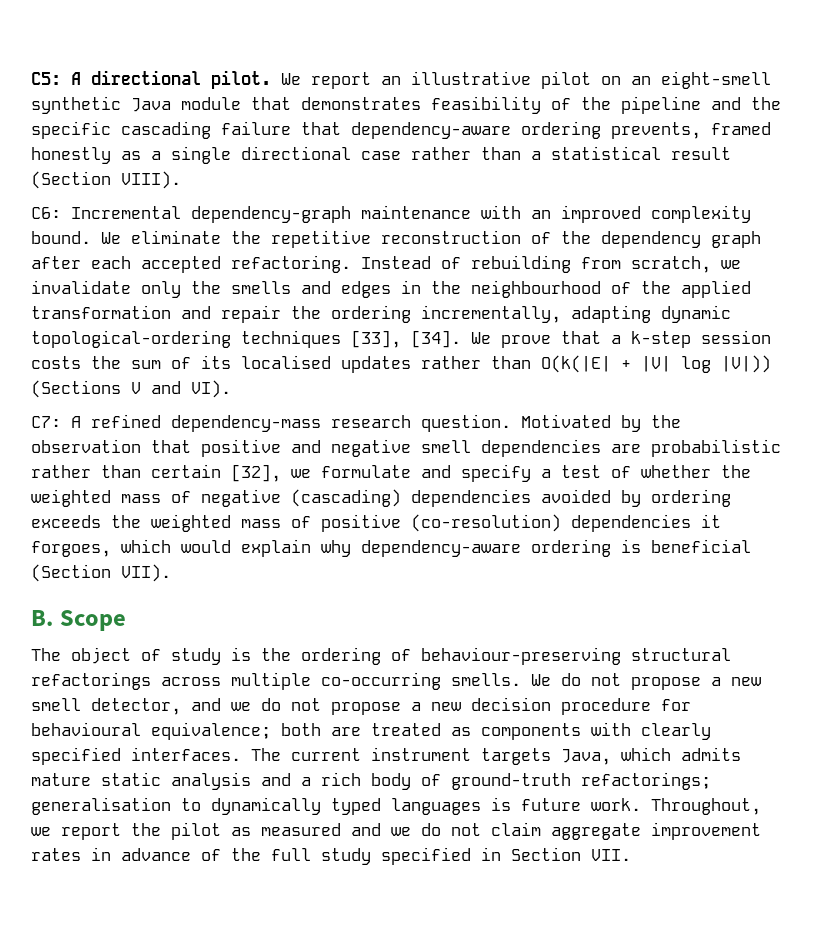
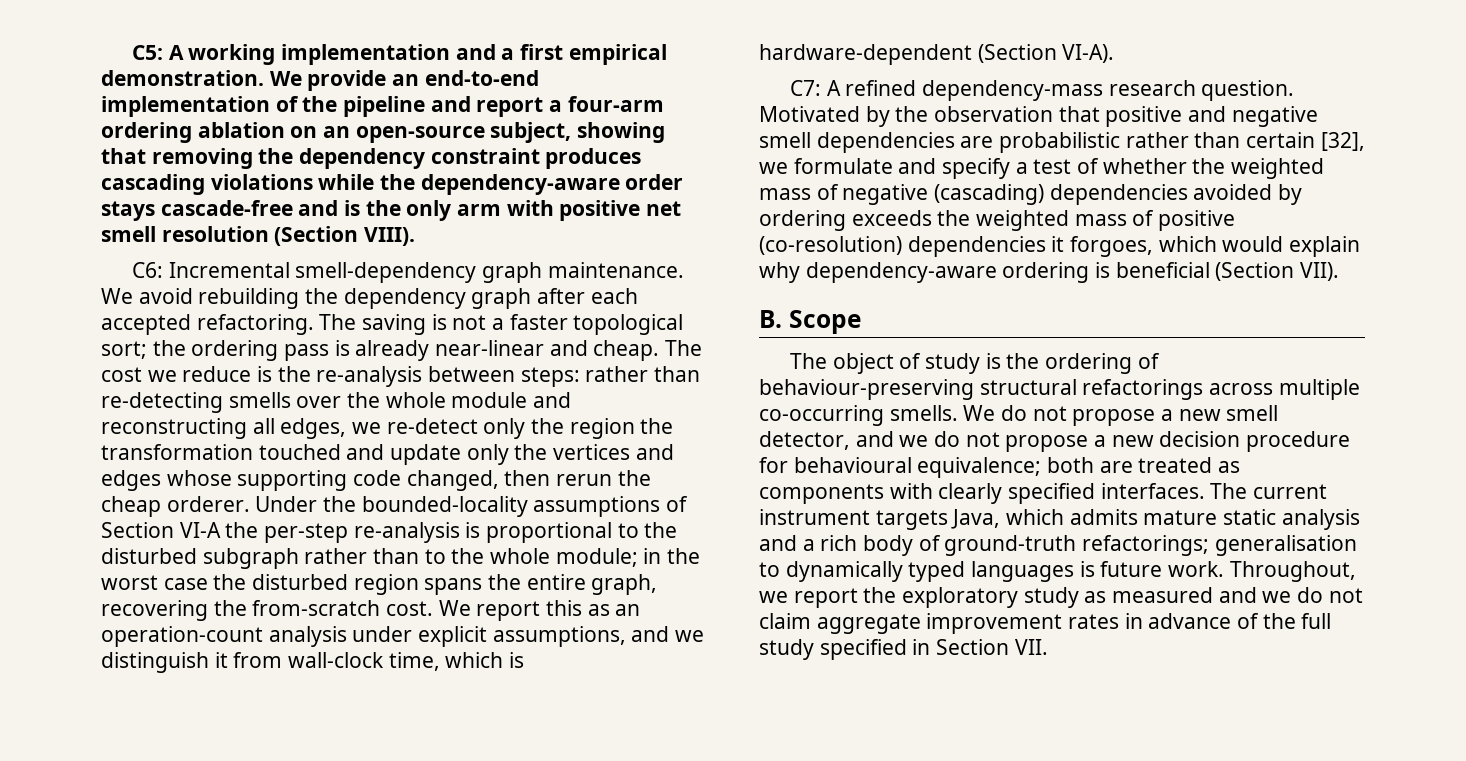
- C5: A directional pilot. We report an illustrative pilot on an eight-smell synthetic Java module that demonstrates feasibility of the pipeline and the specific cascading failure that dependency-aware ordering prevents, framed honestly as a single directional case rather than a statistical result (Section VIII).
- C6: Incremental dependency-graph maintenance with an improved complexity bound. We eliminate the repetitive reconstruction of the dependency graph after each accepted refactoring.
+ C5: A working implementation and a first empirical demonstration. We provide an end-to-end implementation of the pipeline and report a four-arm ordering ablation on an open-source subject, showing that removing the dependency constraint produces cascading violations while the dependency-aware order stays cascade-free and is the only arm with positive net smell resolution (Section VIII).
+ C6: Incremental smell-dependency graph maintenance. We avoid rebuilding the dependency graph after each accepted refactoring.
- Instead of rebuilding from scratch, we invalidate only the smells and edges in the neighbourhood of the applied transformation and repair the ordering incrementally, adapting dynamic topological-ordering techniques [33], [34]. We prove that a k-step session costs the sum of its localised updates rather than O(k(|E| + |V| log |V|)) (Sections V and VI).
+ The saving is not a faster topological sort; the ordering pass is already near-linear and cheap. The cost we reduce is the re-analysis between steps: rather than re-detecting smells over the whole module and reconstructing all edges, we re-detect only the region the transformation touched and update only the vertices and edges whose supporting code changed, then rerun the cheap orderer. Under the bounded-locality assumptions of Section VI-A the per-step re-analysis is proportional to the disturbed subgraph rather than to the whole module; in the worst case the disturbed region spans the entire graph, recovering the from-scratch cost. We report this as an operation-count analysis under explicit assumptions, and we distinguish it from wall-clock time, which is hardware-dependent (Section VI-A).
- Throughout, we report the pilot as measured and we do not claim aggregate improvement rates in advance of the full study specified in Section VII.
+ Throughout, we report the exploratory study as measured and we do not claim aggregate improvement rates in advance of the full study specified in Section VII.

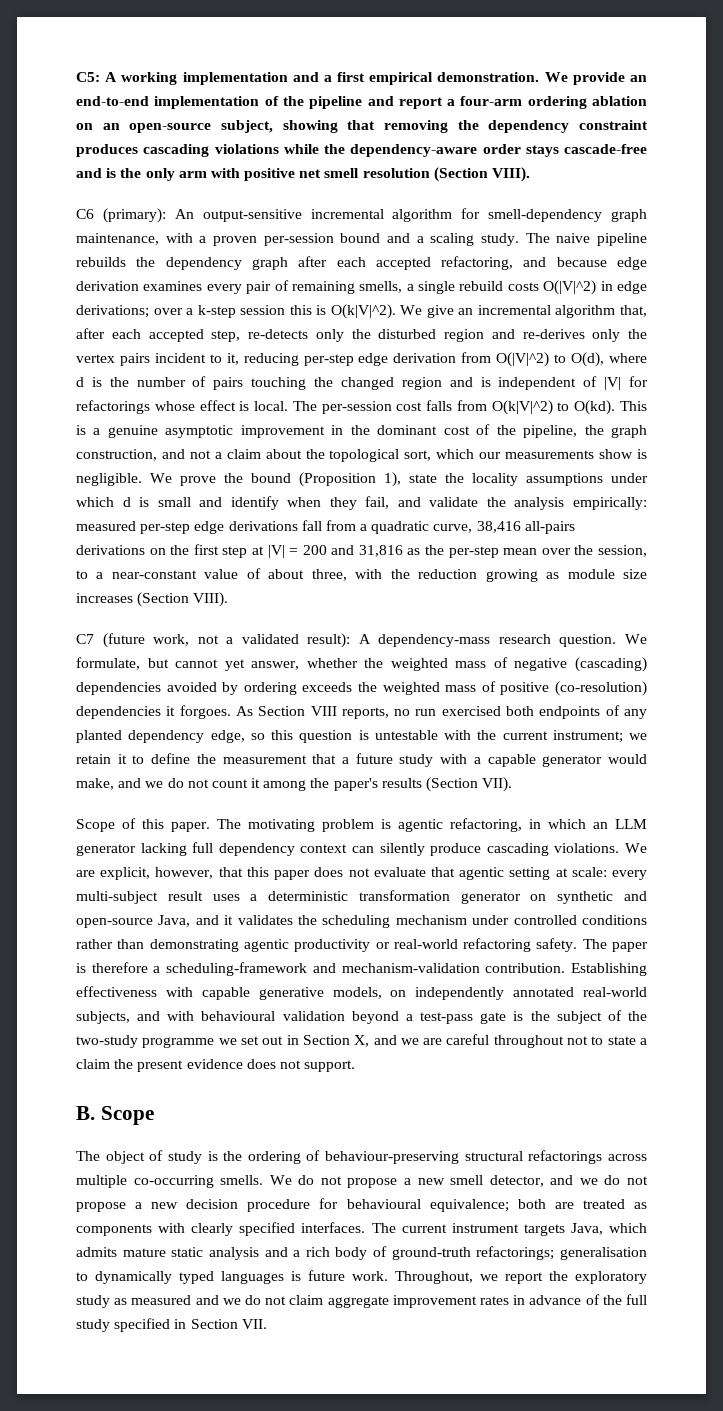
- C6: Incremental smell-dependency graph maintenance. We avoid rebuilding the dependency graph after each accepted refactoring. The saving is not a faster topological sort; the ordering pass is already near-linear and cheap. The cost we reduce is the re-analysis between steps: rather than re-detecting smells over the whole module and reconstructing all edges, we re-detect only the region the transformation touched and update only the vertices and edges whose supporting code changed, then rerun the cheap orderer. Under the bounded-locality assumptions of Section VI-A the per-step re-analysis is proportional to the disturbed subgraph rather than to the whole module; in the worst case the disturbed region spans the entire graph, recovering the from-scratch cost. We report this as an operation-count analysis under explicit assumptions, and we distinguish it from wall-clock time, which is hardware-dependent (Section VI-A).
- C7: A refined dependency-mass research question. Motivated by the observation that positive and negative smell dependencies are probabilistic rather than certain [32], we formulate and specify a test of whether the weighted mass of negative (cascading) dependencies avoided by ordering exceeds the weighted mass of positive (co-resolution) dependencies it forgoes, which would explain why dependency-aware ordering is beneficial (Section VII).
+ C6 (primary): An output-sensitive incremental algorithm for smell-dependency graph maintenance, with a proven per-session bound and a scaling study. The naive pipeline rebuilds the dependency graph after each accepted refactoring, and because edge derivation examines every pair of remaining smells, a single rebuild costs O(|V|^2) in edge derivations; over a k-step session this is O(k|V|^2). We give an incremental algorithm that, after each accepted step, re-detects only the disturbed region and re-derives only the vertex pairs incident to it, reducing per-step edge derivation from O(|V|^2) to O(d), where d is the number of pairs touching the changed region and is independent of |V| for refactorings whose effect is local. The per-session cost falls from O(k|V|^2) to O(kd). This is a genuine asymptotic improvement in the dominant cost of the pipeline, the graph construction, and not a claim about the topological sort, which our measurements show is negligible. We prove the bound (Proposition 1), state the locality assumptions under which d is small and identify when they fail, and validate the analysis empirically: measured per-step edge derivations fall from a quadratic curve, 38,416 all-pairs derivations on the first step at |V| = 200 and 31,816 as the per-step mean over the session, to a near-constant value of about three, with the reduction growing as module size increases (Section VIII).
+ C7 (future work, not a validated result): A dependency-mass research question. We formulate, but cannot yet answer, whether the weighted mass of negative (cascading) dependencies avoided by ordering exceeds the weighted mass of positive (co-resolution) dependencies it forgoes. As Section VIII reports, no run exercised both endpoints of any planted dependency edge, so this question is untestable with the current instrument; we retain it to define the measurement that a future study with a capable generator would make, and we do not count it among the paper's results (Section VII).
+ Scope of this paper. The motivating problem is agentic refactoring, in which an LLM generator lacking full dependency context can silently produce cascading violations. We are explicit, however, that this paper does not evaluate that agentic setting at scale: every multi-subject result uses a deterministic transformation generator on synthetic and open-source Java, and it validates the scheduling mechanism under controlled conditions rather than demonstrating agentic productivity or real-world refactoring safety. The paper is therefore a scheduling-framework and mechanism-validation contribution. Establishing effectiveness with capable generative models, on independently annotated real-world subjects, and with behavioural validation beyond a test-pass gate is the subject of the two-study programme we set out in Section X, and we are careful throughout not to state a claim the present evidence does not support.

